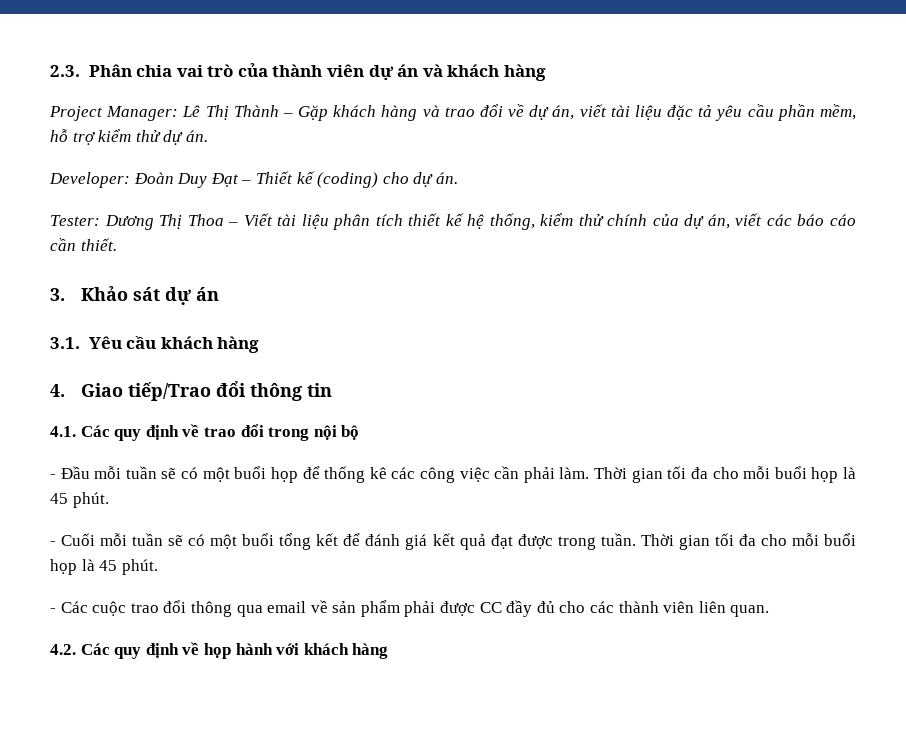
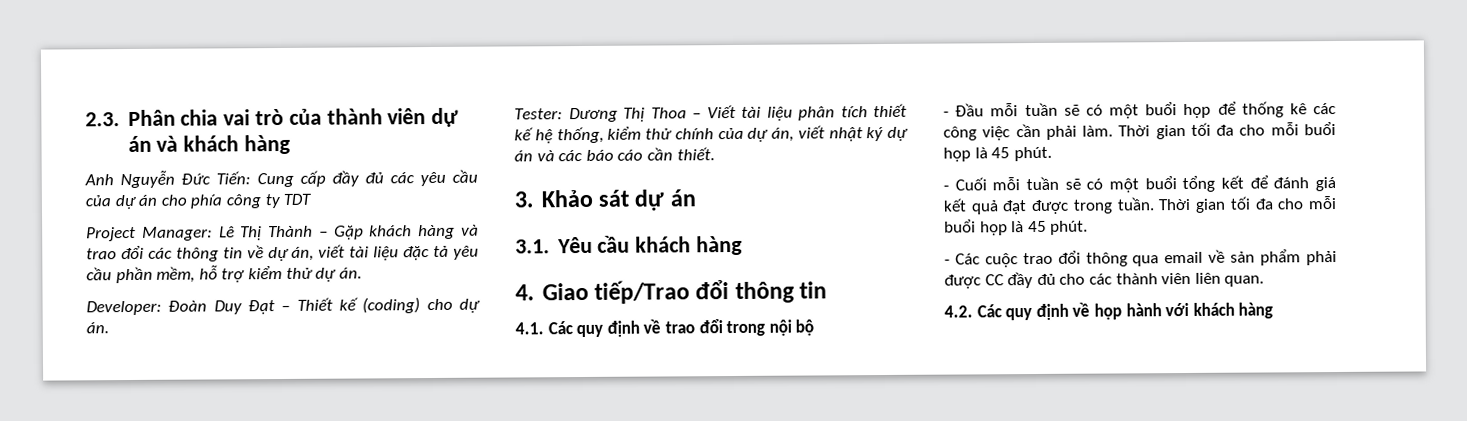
+ Anh Nguyễn Đức Tiến: Cung cấp đầy đủ các yêu cầu của dự án cho phía công ty TDT
- Project Manager: Lê Thị Thành – Gặp khách hàng và trao đổi về dự án, viết tài liệu đặc tả yêu cầu phần mềm, hỗ trợ kiểm thử dự án.
+ Project Manager: Lê Thị Thành – Gặp khách hàng và trao đổi các thông tin về dự án, viết tài liệu đặc tả yêu cầu phần mềm, hỗ trợ kiểm thử dự án.
- Tester: Dương Thị Thoa – Viết tài liệu phân tích thiết kế hệ thống, kiểm thử chính của dự án, viết các báo cáo cần thiết.
+ Tester: Dương Thị Thoa – Viết tài liệu phân tích thiết kế hệ thống, kiểm thử chính của dự án, viết nhật ký dự án và các báo cáo cần thiết.

